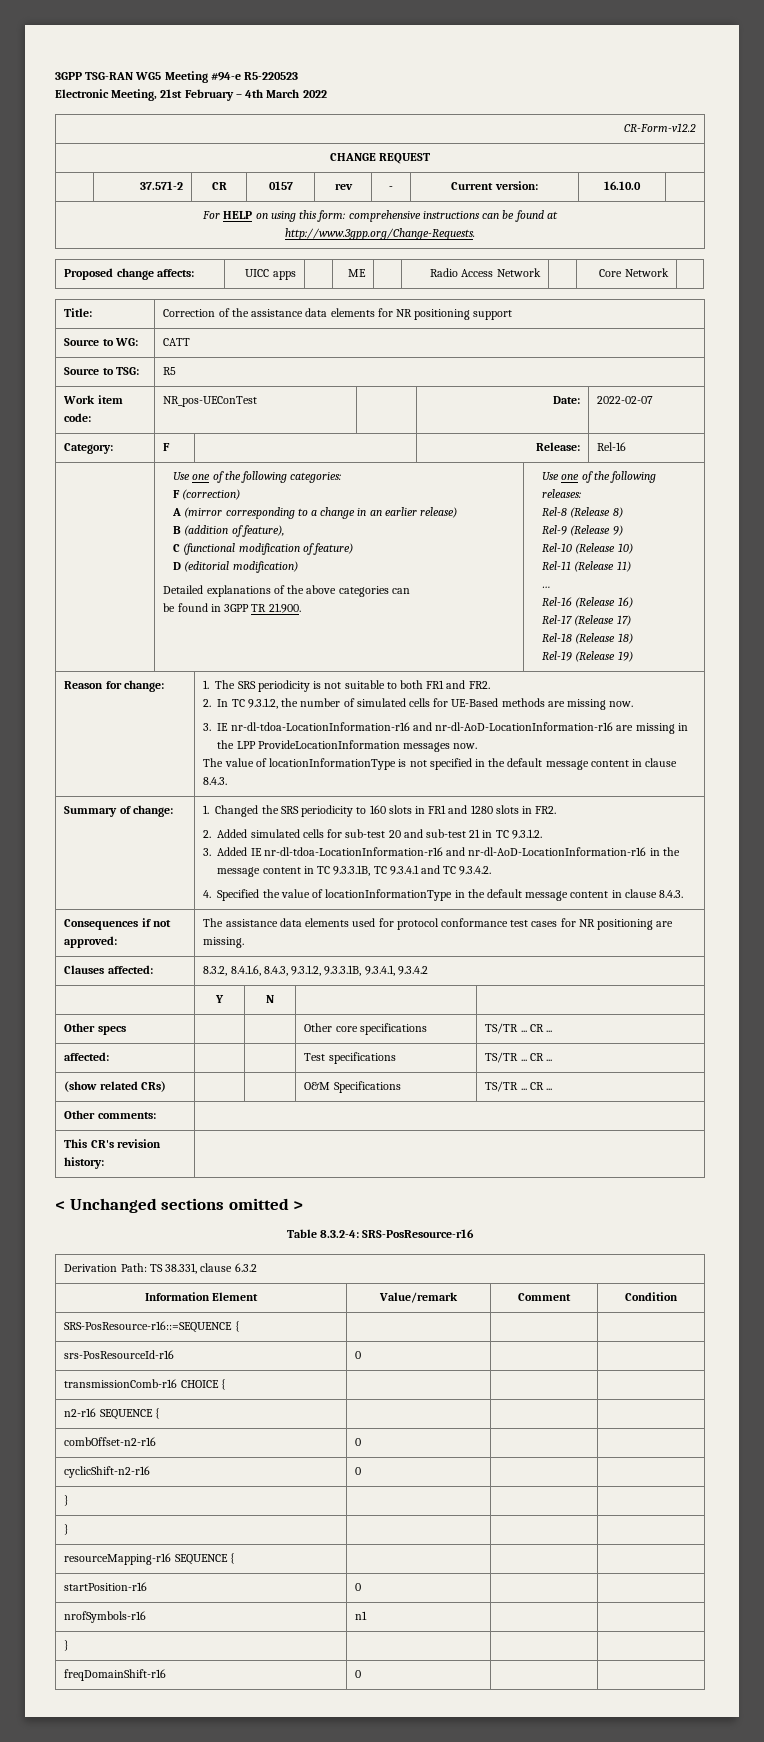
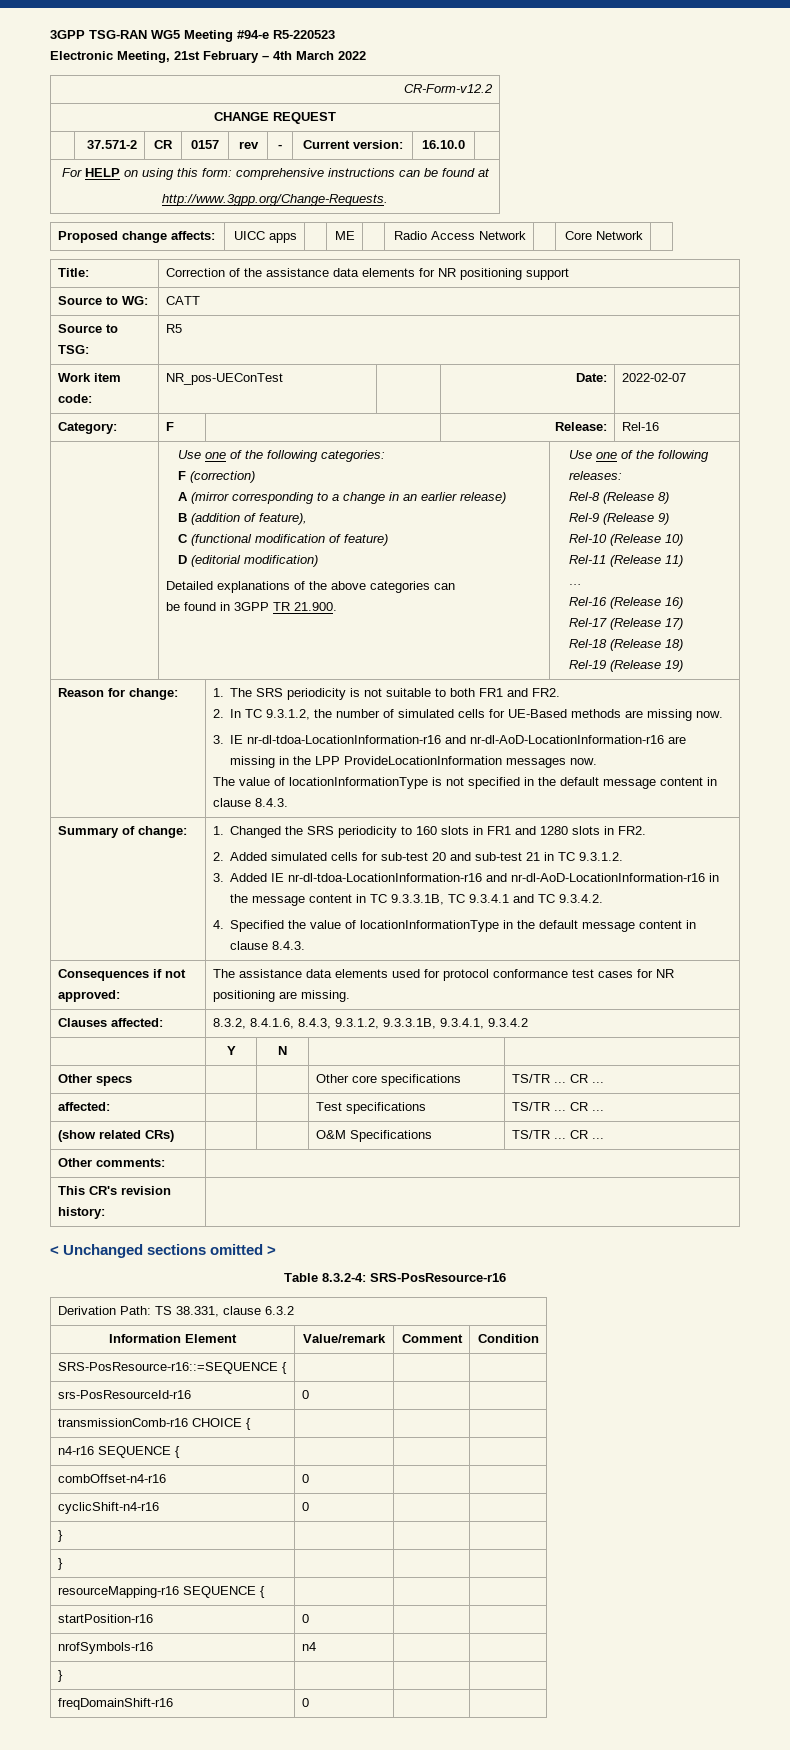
- n2-r16 SEQUENCE { | | |
- combOffset-n2-r16 | 0 | |
- cyclicShift-n2-r16 | 0 | |
+ n4-r16 SEQUENCE { | | |
+ combOffset-n4-r16 | 0 | |
+ cyclicShift-n4-r16 | 0 | |
- nrofSymbols-r16 | n1 | |
+ nrofSymbols-r16 | n4 | |

